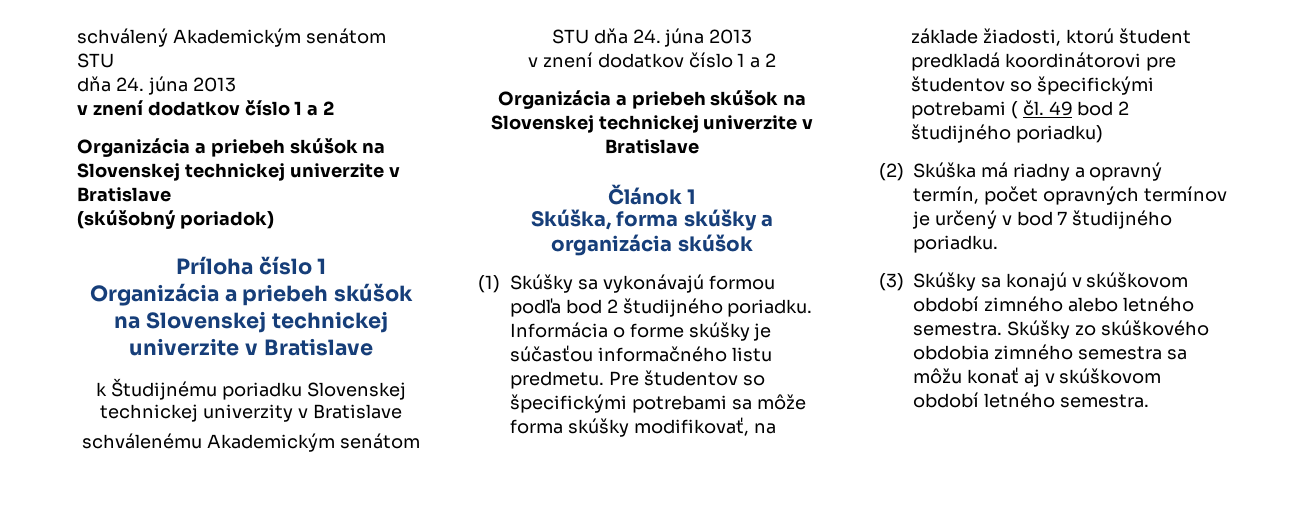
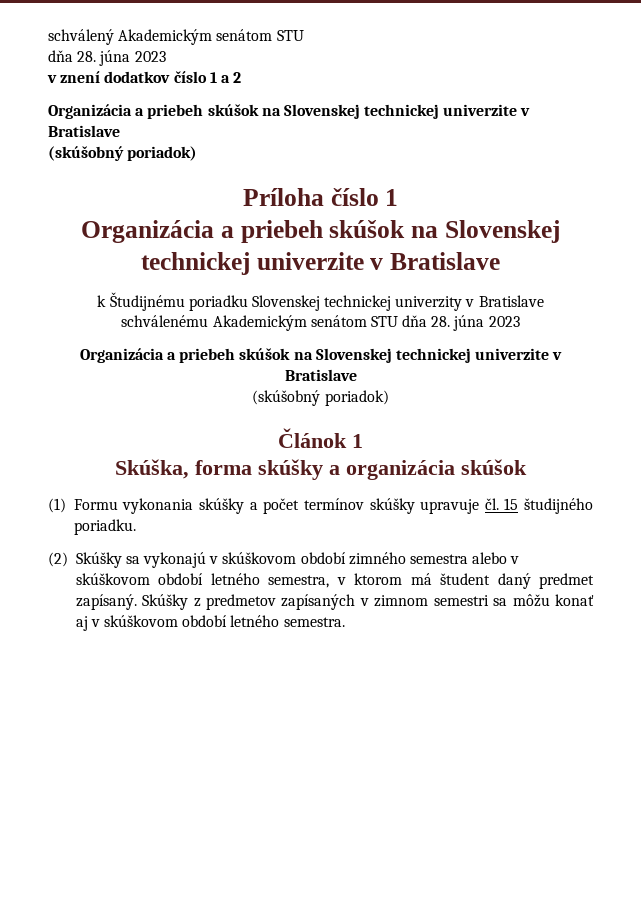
  schválený Akademickým senátom STU
- dňa 24. júna 2013
+ dňa 28. júna 2023
- schválenému Akademickým senátom STU dňa 24. júna 2013
- v znení dodatkov číslo 1 a 2
+ schválenému Akademickým senátom STU dňa 28. júna 2023
  Organizácia a priebeh skúšok na Slovenskej technickej univerzite v Bratislave
+ (skúšobný poriadok)
- (1) Skúšky sa vykonávajú formou podľa bod 2 študijného poriadku. Informácia o forme skúšky je súčasťou informačného listu predmetu. Pre študentov so špecifickými potrebami sa môže forma skúšky modifikovať, na základe žiadosti, ktorú študent predkladá koordinátorovi pre študentov so špecifickými potrebami ( čl. 49 bod 2 študijného poriadku)
- (2) Skúška má riadny a opravný termín, počet opravných termínov je určený v bod 7 študijného poriadku.
+ (1) Formu vykonania skúšky a počet termínov skúšky upravuje čl. 15 študijného poriadku.
- (3) Skúšky sa konajú v skúškovom období zimného alebo letného semestra. Skúšky zo skúškového obdobia zimného semestra sa môžu konať aj v skúškovom období letného semestra.
+ (2) Skúšky sa vykonajú v skúškovom období zimného semestra alebo v skúškovom období letného semestra, v ktorom má študent daný predmet zapísaný. Skúšky z predmetov zapísaných v zimnom semestri sa môžu konať aj v skúškovom období letného semestra.

